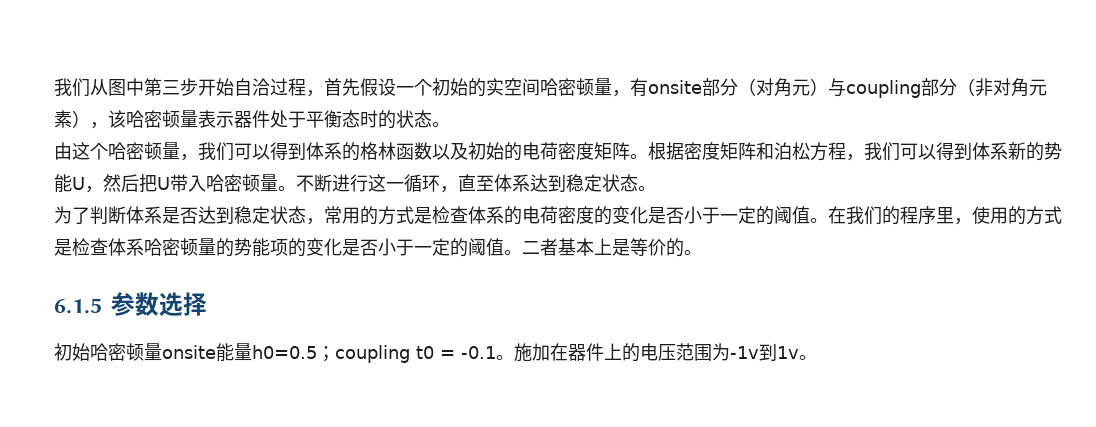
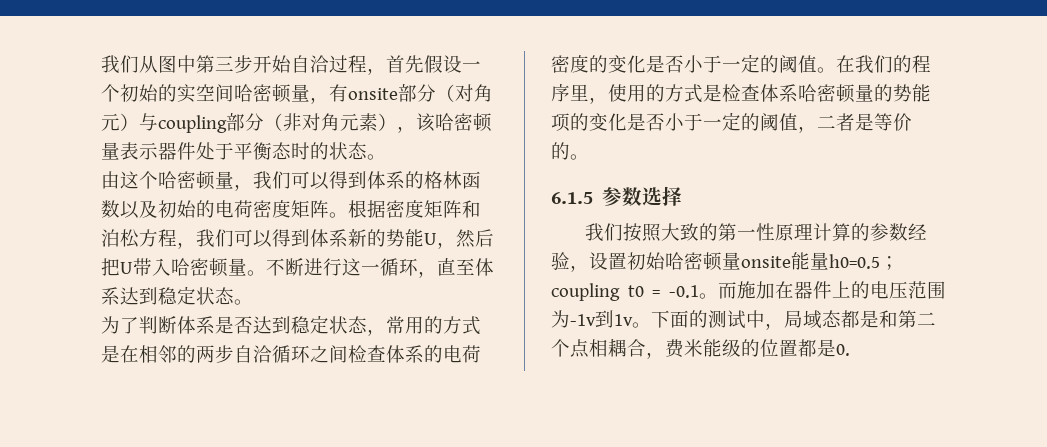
- 为了判断体系是否达到稳定状态，常用的方式是检查体系的电荷密度的变化是否小于一定的阈值。
+ 为了判断体系是否达到稳定状态，常用的方式是在相邻的两步自洽循环之间检查体系的电荷密度的变化是否小于一定的阈值。
- 在我们的程序里，使用的方式是检查体系哈密顿量的势能项的变化是否小于一定的阈值。二者基本上是等价的。
+ 在我们的程序里，使用的方式是检查体系哈密顿量的势能项的变化是否小于一定的阈值，二者是等价的。
- 初始哈密顿量onsite能量h0=0.5；coupling t0 = -0.1。
+ 我们按照大致的第一性原理计算的参数经验，设置初始哈密顿量onsite能量h0=0.5；coupling t0 = -0.1。
- 施加在器件上的电压范围为-1v到1v。
+ 而施加在器件上的电压范围为-1v到1v。
+ 下面的测试中，局域态都是和第二个点相耦合，费米能级的位置都是0.

